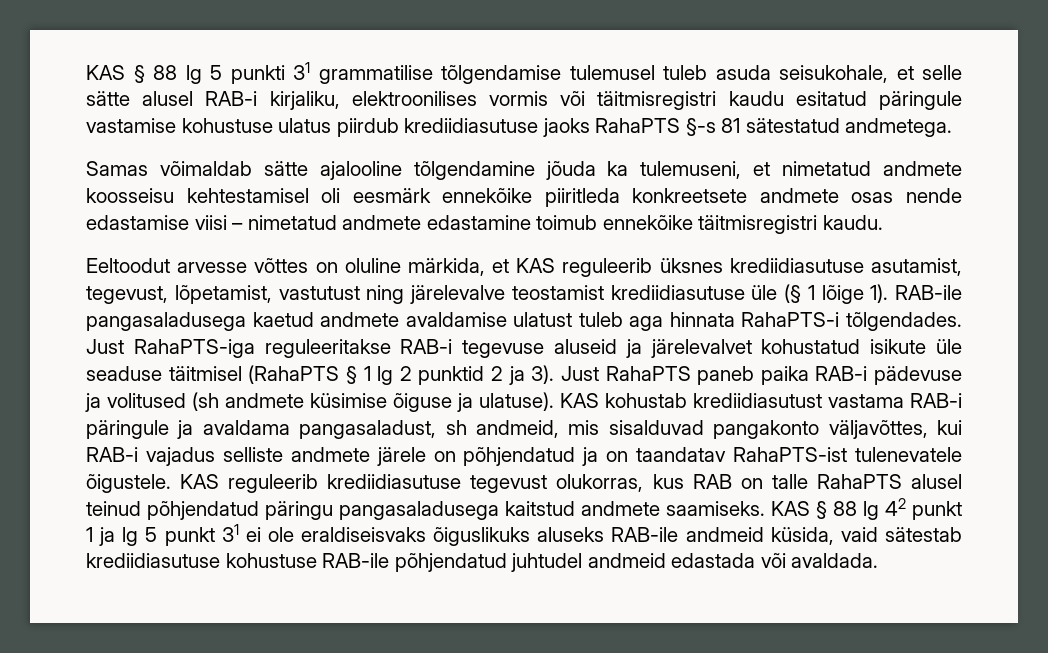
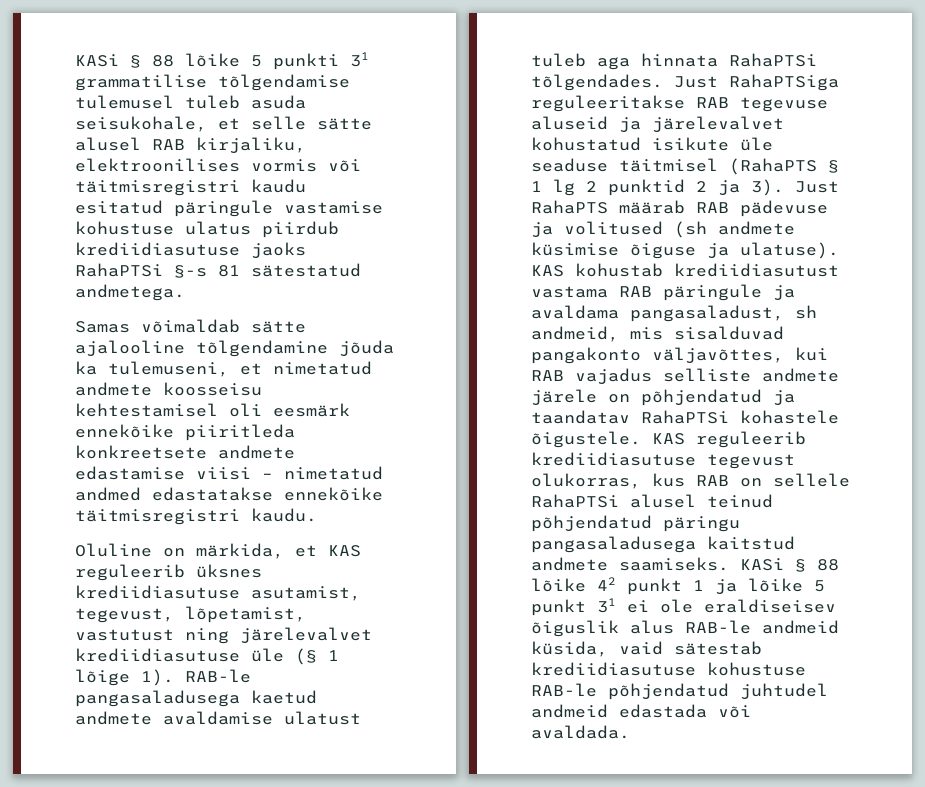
- KAS § 88 lg 5 punkti 31 grammatilise tõlgendamise tulemusel tuleb asuda seisukohale, et selle sätte alusel RAB-i kirjaliku, elektroonilises vormis või täitmisregistri kaudu esitatud päringule vastamise kohustuse ulatus piirdub krediidiasutuse jaoks RahaPTS §-s 81 sätestatud andmetega.
+ KASi § 88 lõike 5 punkti 31 grammatilise tõlgendamise tulemusel tuleb asuda seisukohale, et selle sätte alusel RAB kirjaliku, elektroonilises vormis või täitmisregistri kaudu esitatud päringule vastamise kohustuse ulatus piirdub krediidiasutuse jaoks RahaPTSi §-s 81 sätestatud andmetega.
- Samas võimaldab sätte ajalooline tõlgendamine jõuda ka tulemuseni, et nimetatud andmete koosseisu kehtestamisel oli eesmärk ennekõike piiritleda konkreetsete andmete osas nende edastamise viisi – nimetatud andmete edastamine toimub ennekõike täitmisregistri kaudu.
+ Samas võimaldab sätte ajalooline tõlgendamine jõuda ka tulemuseni, et nimetatud andmete koosseisu kehtestamisel oli eesmärk ennekõike piiritleda konkreetsete andmete edastamise viisi – nimetatud andmed edastatakse ennekõike täitmisregistri kaudu.
- Eeltoodut arvesse võttes on oluline märkida, et KAS reguleerib üksnes krediidiasutuse asutamist, tegevust, lõpetamist, vastutust ning järelevalve teostamist krediidiasutuse üle (§ 1 lõige 1).
+ Oluline on märkida, et KAS reguleerib üksnes krediidiasutuse asutamist, tegevust, lõpetamist, vastutust ning järelevalvet krediidiasutuse üle (§ 1 lõige 1).
- RAB-ile pangasaladusega kaetud andmete avaldamise ulatust tuleb aga hinnata RahaPTS-i tõlgendades.
+ RAB-le pangasaladusega kaetud andmete avaldamise ulatust tuleb aga hinnata RahaPTSi tõlgendades.
- Just RahaPTS-iga reguleeritakse RAB-i tegevuse aluseid ja järelevalvet kohustatud isikute üle seaduse täitmisel (RahaPTS § 1 lg 2 punktid 2 ja 3).
+ Just RahaPTSiga reguleeritakse RAB tegevuse aluseid ja järelevalvet kohustatud isikute üle seaduse täitmisel (RahaPTS § 1 lg 2 punktid 2 ja 3).
- Just RahaPTS paneb paika RAB-i pädevuse ja volitused (sh andmete küsimise õiguse ja ulatuse).
+ Just RahaPTS määrab RAB pädevuse ja volitused (sh andmete küsimise õiguse ja ulatuse).
- KAS kohustab krediidiasutust vastama RAB-i päringule ja avaldama pangasaladust, sh andmeid, mis sisalduvad pangakonto väljavõttes, kui RAB-i vajadus selliste andmete järele on põhjendatud ja on taandatav RahaPTS-ist tulenevatele õigustele.
+ KAS kohustab krediidiasutust vastama RAB päringule ja avaldama pangasaladust, sh andmeid, mis sisalduvad pangakonto väljavõttes, kui RAB vajadus selliste andmete järele on põhjendatud ja taandatav RahaPTSi kohastele õigustele.
- KAS reguleerib krediidiasutuse tegevust olukorras, kus RAB on talle RahaPTS alusel teinud põhjendatud päringu pangasaladusega kaitstud andmete saamiseks.
+ KAS reguleerib krediidiasutuse tegevust olukorras, kus RAB on sellele RahaPTSi alusel teinud põhjendatud päringu pangasaladusega kaitstud andmete saamiseks.
- KAS § 88 lg 42 punkt 1 ja lg 5 punkt 31 ei ole eraldiseisvaks õiguslikuks aluseks RAB-ile andmeid küsida, vaid sätestab krediidiasutuse kohustuse RAB-ile põhjendatud juhtudel andmeid edastada või avaldada.
+ KASi § 88 lõike 42 punkt 1 ja lõike 5 punkt 31 ei ole eraldiseisev õiguslik alus RAB-le andmeid küsida, vaid sätestab krediidiasutuse kohustuse RAB-le põhjendatud juhtudel andmeid edastada või avaldada.

